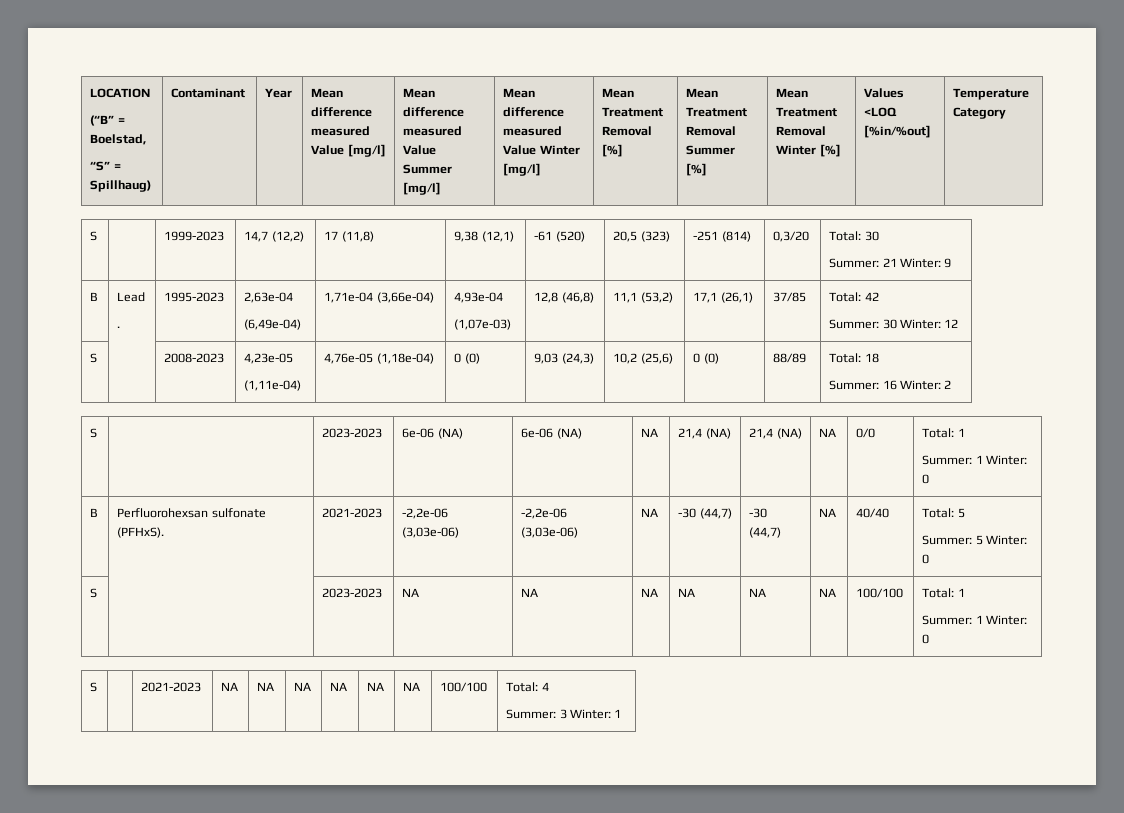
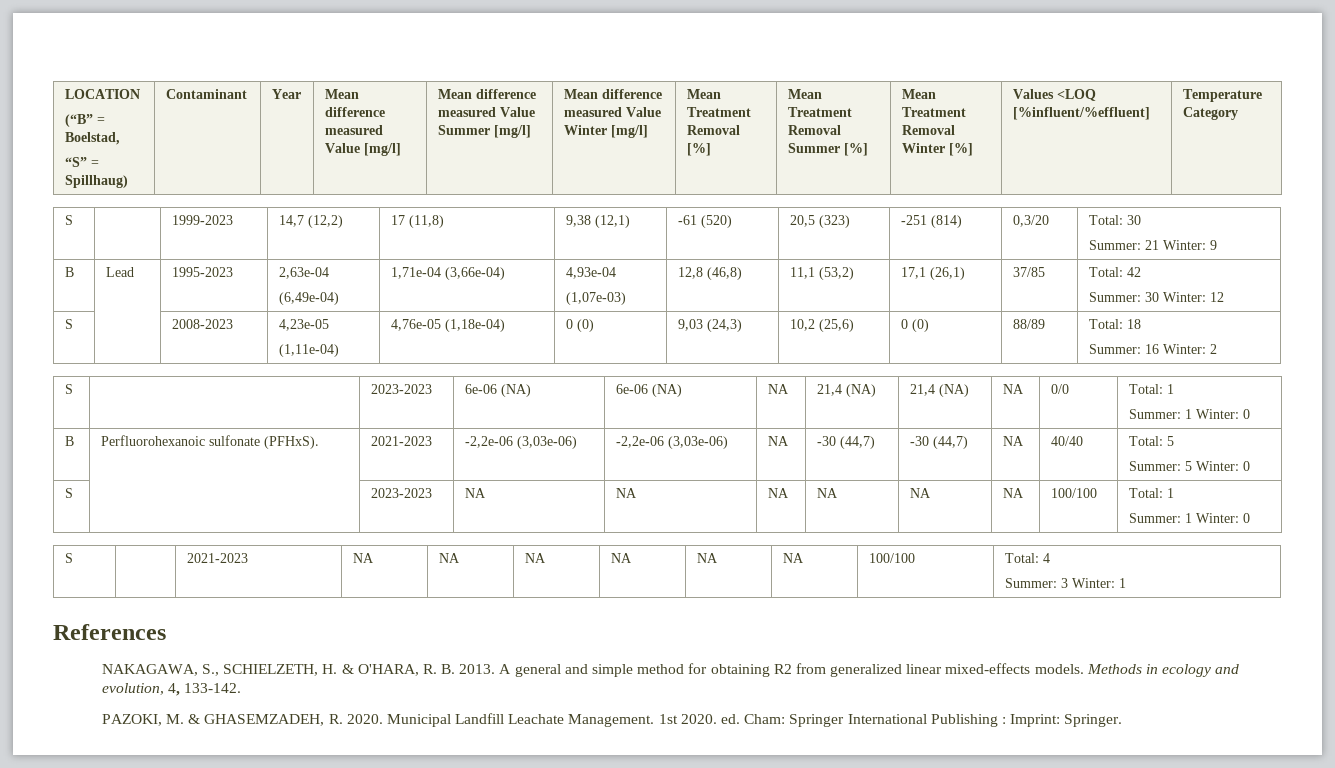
- Values <LOQ [%in/%out]
+ Values <LOQ [%influent/%effluent]
- B | Lead
- . | 1995-2023 | 2,63e-04
+ B | Lead | 1995-2023 | 2,63e-04
- B | Perfluorohexsan sulfonate (PFHxS). | 2021-2023 | -2,2e-06 (3,03e-06) | -2,2e-06 (3,03e-06) | NA | -30 (44,7) | -30 (44,7) | NA | 40/40 | Total: 5
+ B | Perfluorohexanoic sulfonate (PFHxS). | 2021-2023 | -2,2e-06 (3,03e-06) | -2,2e-06 (3,03e-06) | NA | -30 (44,7) | -30 (44,7) | NA | 40/40 | Total: 5
+ References
+ NAKAGAWA, S., SCHIELZETH, H. & O'HARA, R. B. 2013. A general and simple method for obtaining R2 from generalized linear mixed‐effects models. Methods in ecology and evolution, 4, 133-142.
+ PAZOKI, M. & GHASEMZADEH, R. 2020. Municipal Landfill Leachate Management. 1st 2020. ed. Cham: Springer International Publishing : Imprint: Springer.

